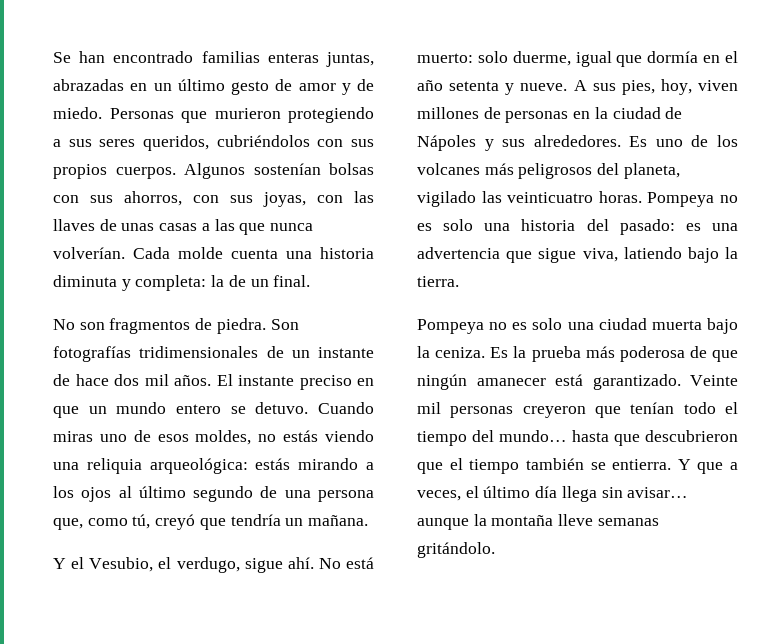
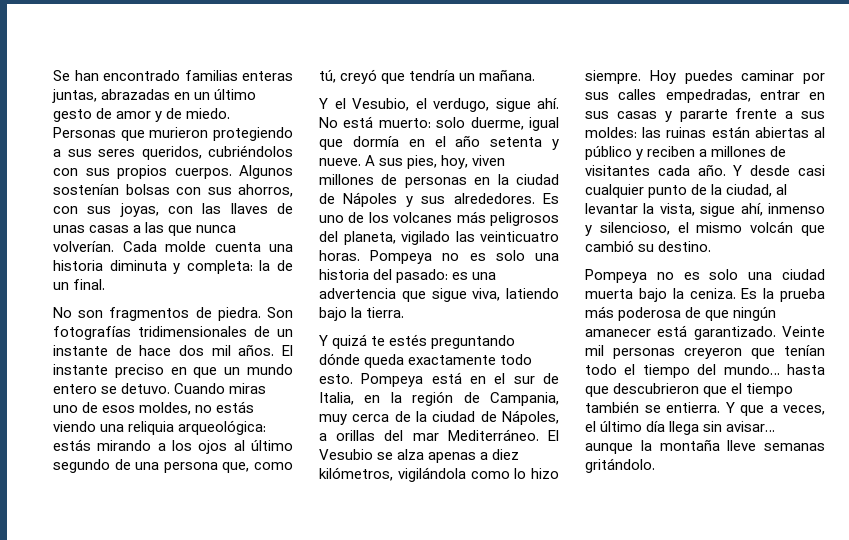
+ Y quizá te estés preguntando dónde queda exactamente todo esto. Pompeya está en el sur de Italia, en la región de Campania, muy cerca de la ciudad de Nápoles, a orillas del mar Mediterráneo. El Vesubio se alza apenas a diez kilómetros, vigilándola como lo hizo siempre. Hoy puedes caminar por sus calles empedradas, entrar en sus casas y pararte frente a sus moldes: las ruinas están abiertas al público y reciben a millones de visitantes cada año. Y desde casi cualquier punto de la ciudad, al levantar la vista, sigue ahí, inmenso y silencioso, el mismo volcán que cambió su destino.

